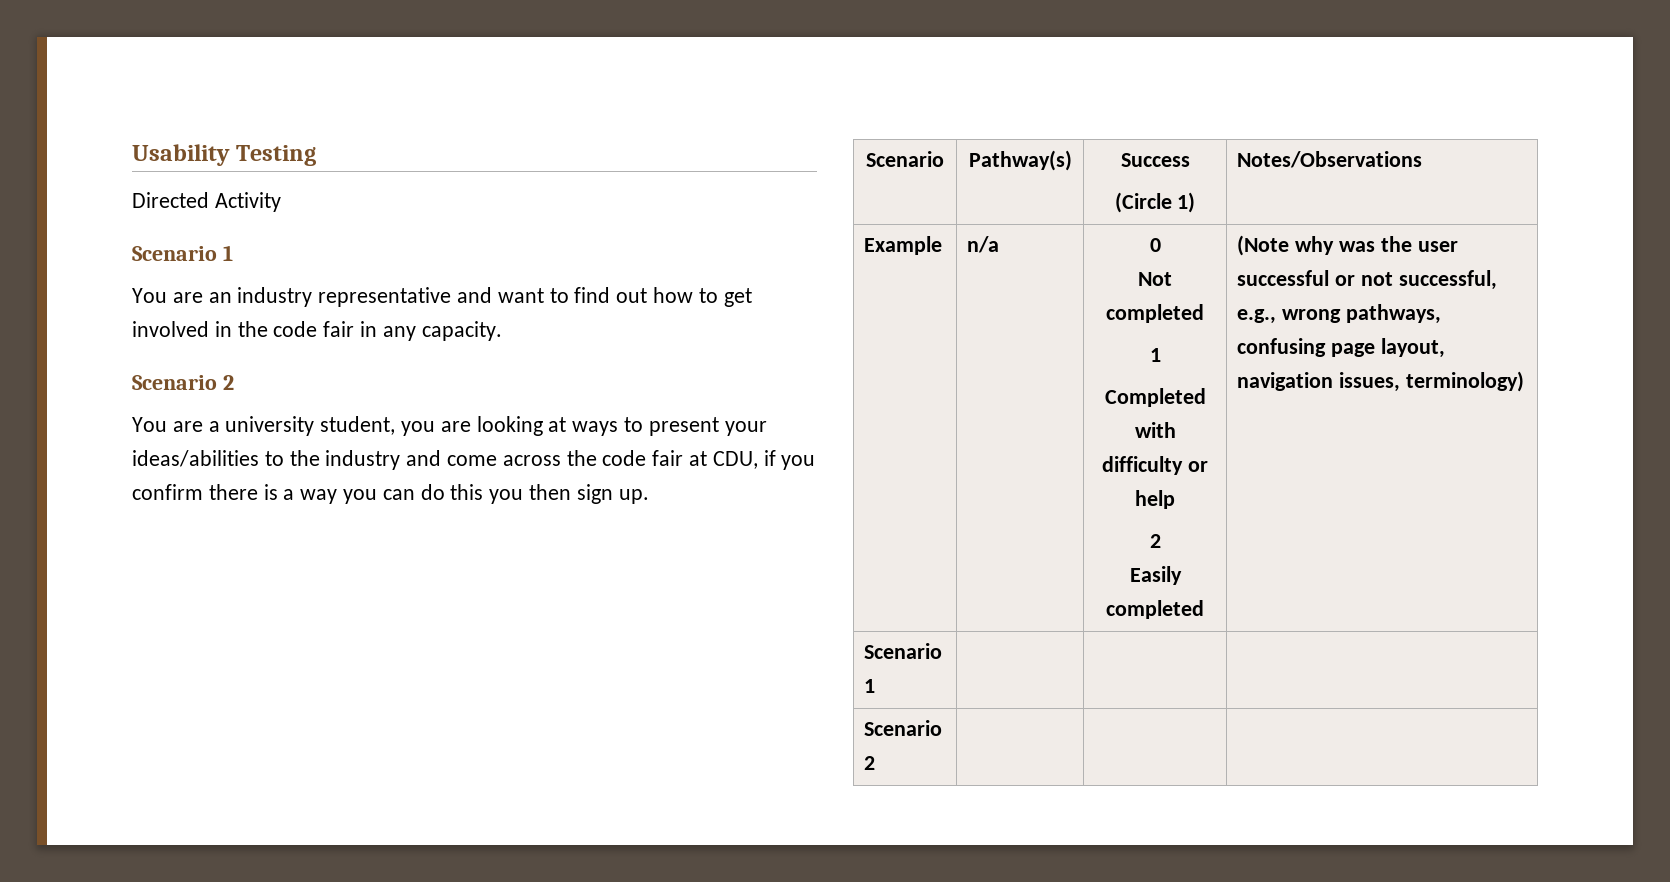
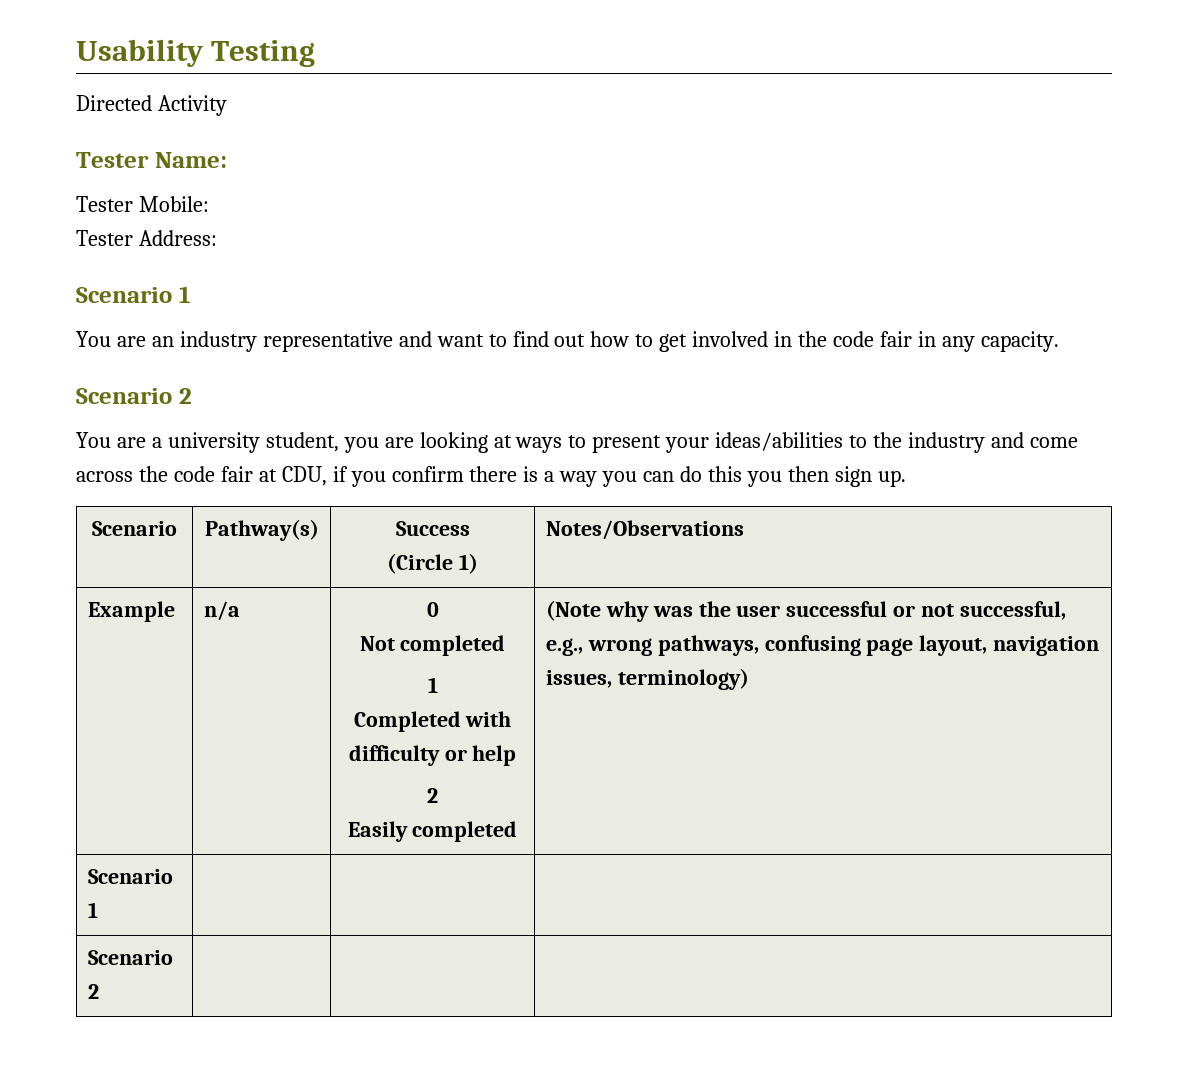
+ Tester Name:
+ Tester Mobile:
+ Tester Address:

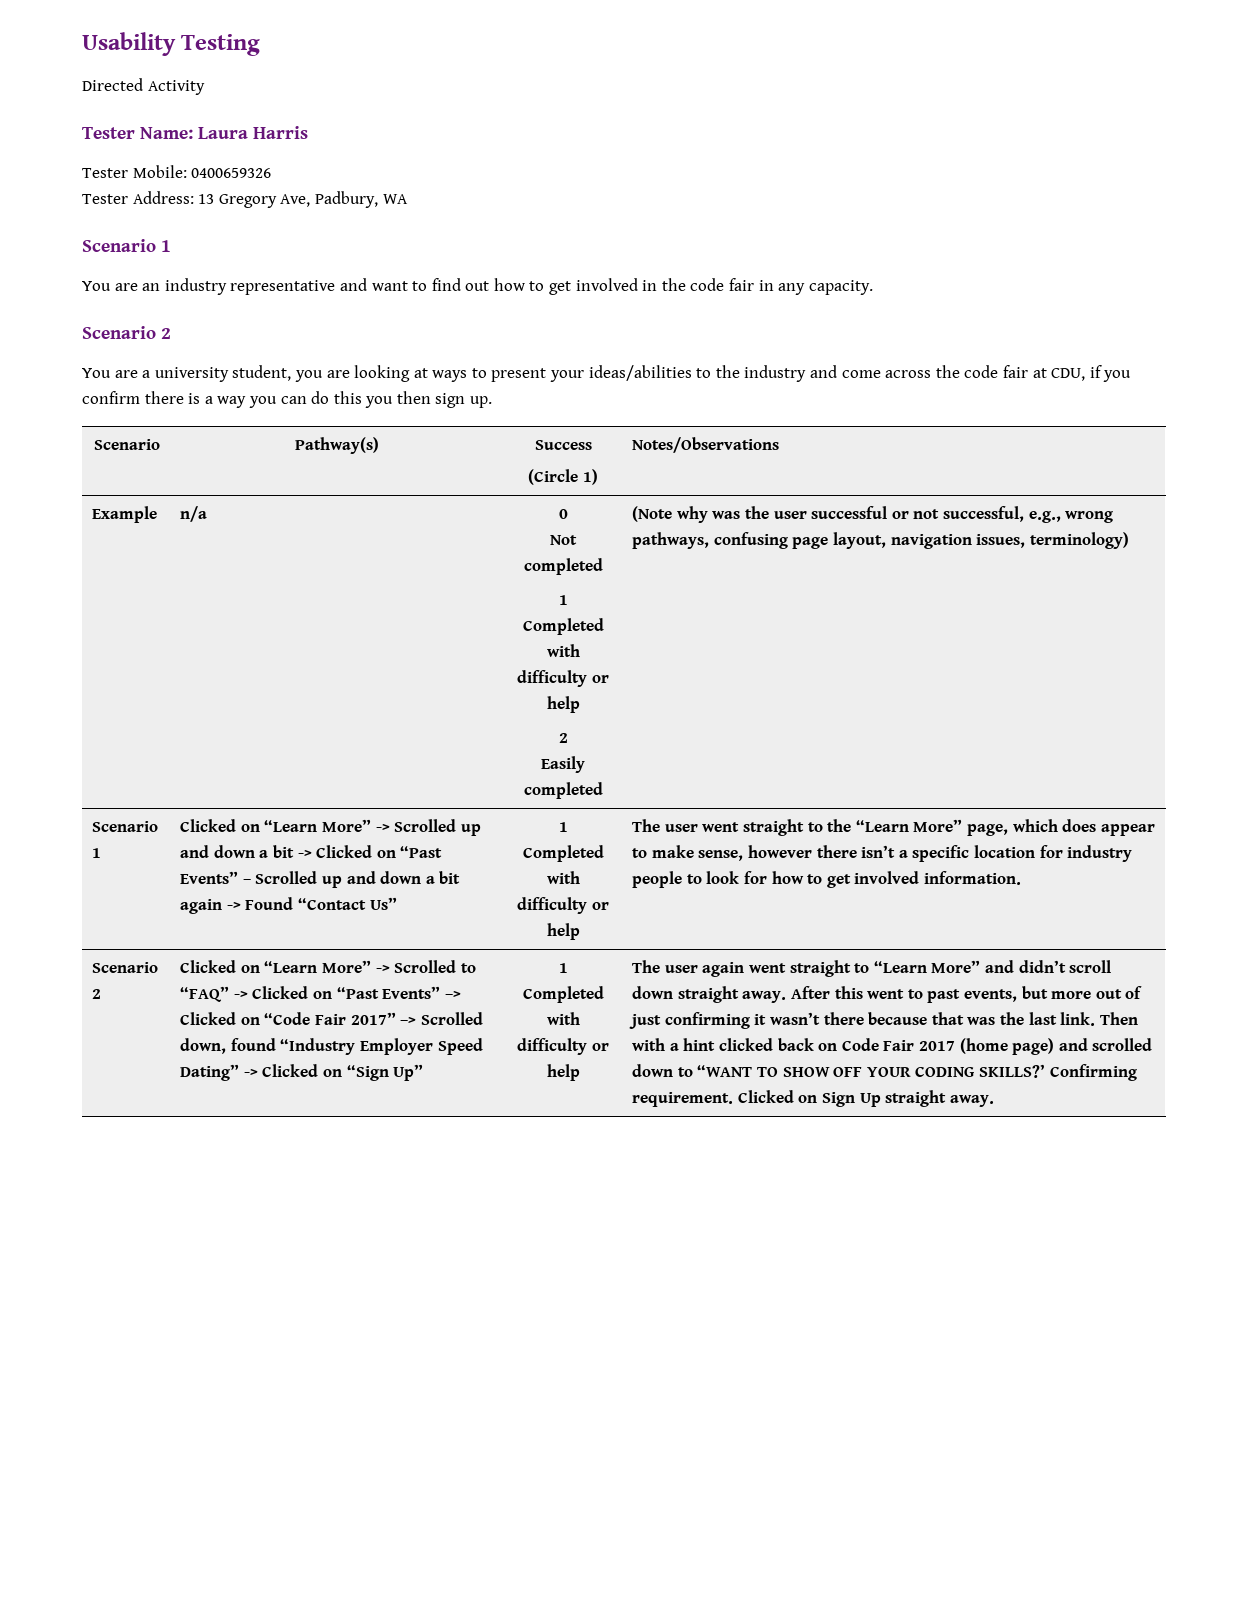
- Tester Name:
+ Tester Name: Laura Harris
- Tester Mobile:
+ Tester Mobile: 0400659326
- Tester Address:
+ Tester Address: 13 Gregory Ave, Padbury, WA
- Scenario 2 | | |
+ Clicked on “Learn More” -> Scrolled up and down a bit -> Clicked on “Past Events” – Scrolled up and down a bit again -> Found “Contact Us” | 1
+ Completed with difficulty or help | The user went straight to the “Learn More” page, which does appear to make sense, however there isn’t a specific location for industry people to look for how to get involved information.
+ Scenario 2 | Clicked on “Learn More” -> Scrolled to “FAQ” -> Clicked on “Past Events” –> Clicked on “Code Fair 2017” –> Scrolled down, found “Industry Employer Speed Dating” -> Clicked on “Sign Up” | 1
+ Completed with difficulty or help | The user again went straight to “Learn More” and didn’t scroll down straight away. After this went to past events, but more out of just confirming it wasn’t there because that was the last link. Then with a hint clicked back on Code Fair 2017 (home page) and scrolled down to “WANT TO SHOW OFF YOUR CODING SKILLS?’ Confirming requirement. Clicked on Sign Up straight away.

